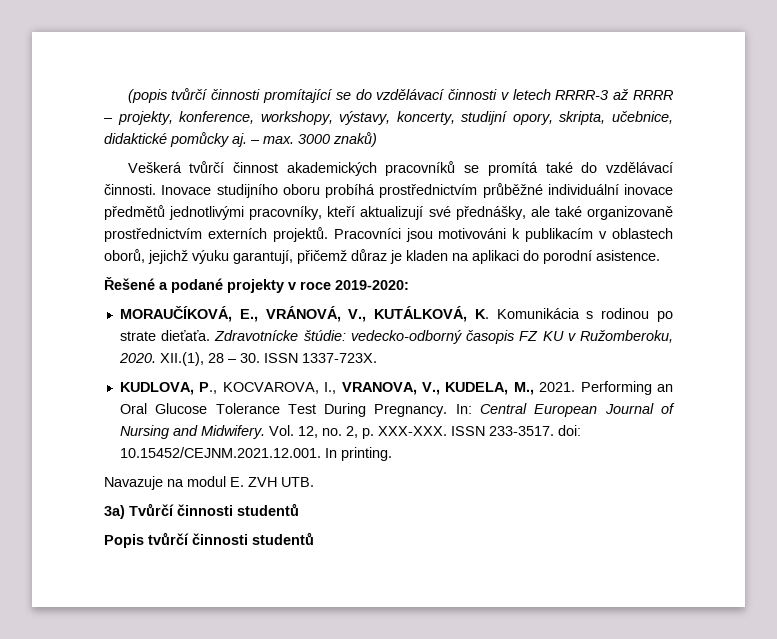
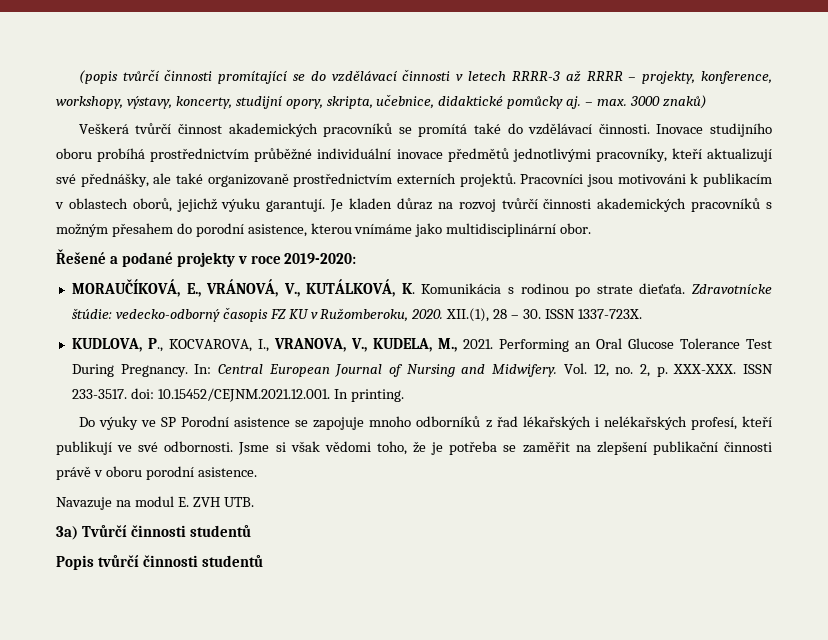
- Pracovníci jsou motivováni k publikacím v oblastech oborů, jejichž výuku garantují, přičemž důraz je kladen na aplikaci do porodní asistence.
+ Pracovníci jsou motivováni k publikacím v oblastech oborů, jejichž výuku garantují. Je kladen důraz na rozvoj tvůrčí činnosti akademických pracovníků s možným přesahem do porodní asistence, kterou vnímáme jako multidisciplinární obor.
+ Do výuky ve SP Porodní asistence se zapojuje mnoho odborníků z řad lékařských i nelékařských profesí, kteří publikují ve své odbornosti. Jsme si však vědomi toho, že je potřeba se zaměřit na zlepšení publikační činnosti právě v oboru porodní asistence.

